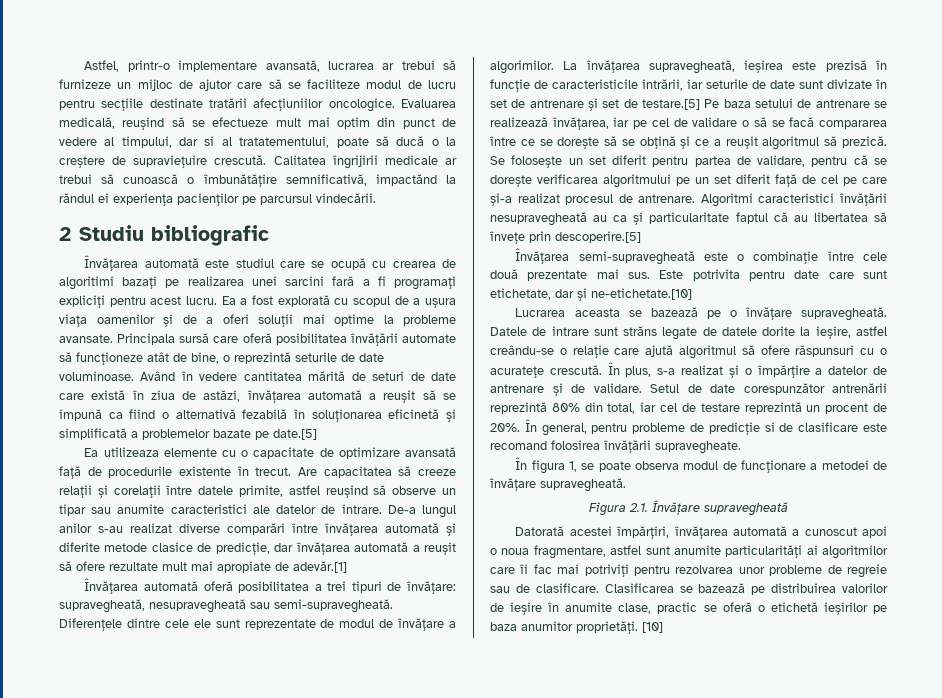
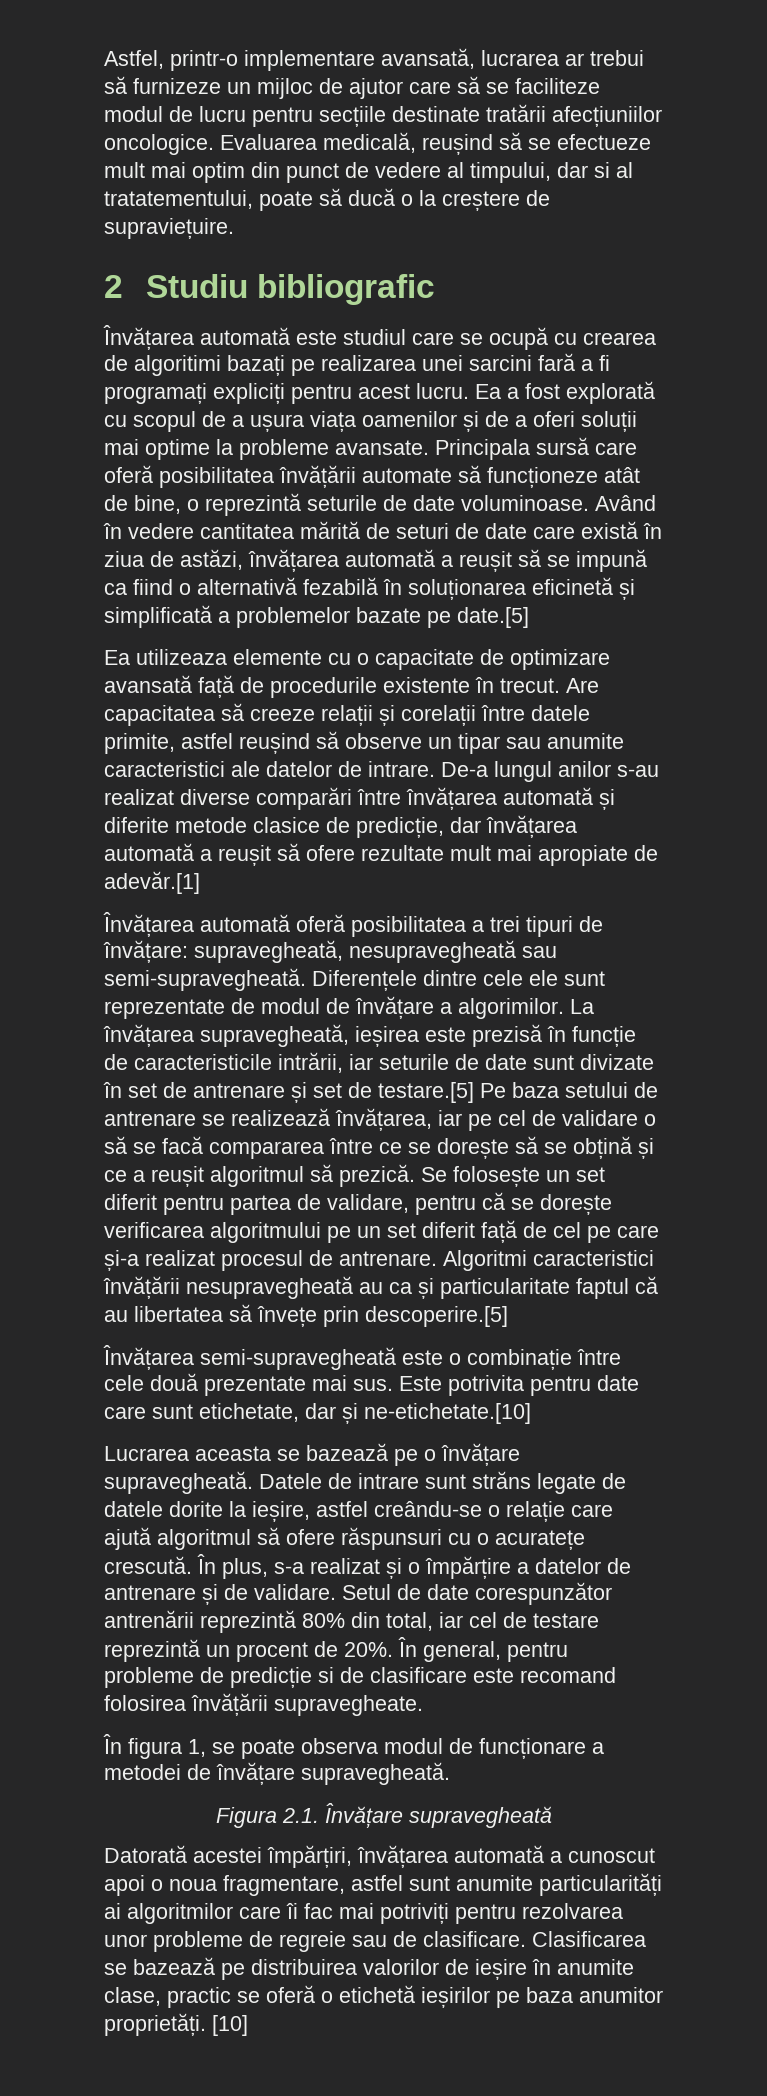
- Evaluarea medicală, reușind să se efectueze mult mai optim din punct de vedere al timpului, dar si al tratatementului, poate să ducă o la creștere de supraviețuire crescută. Calitatea îngrijirii medicale ar trebui să cunoască o îmbunătățire semnificativă, impactănd la răndul ei experiența pacienților pe parcursul vindecării.
+ Evaluarea medicală, reușind să se efectueze mult mai optim din punct de vedere al timpului, dar si al tratatementului, poate să ducă o la creștere de supraviețuire.

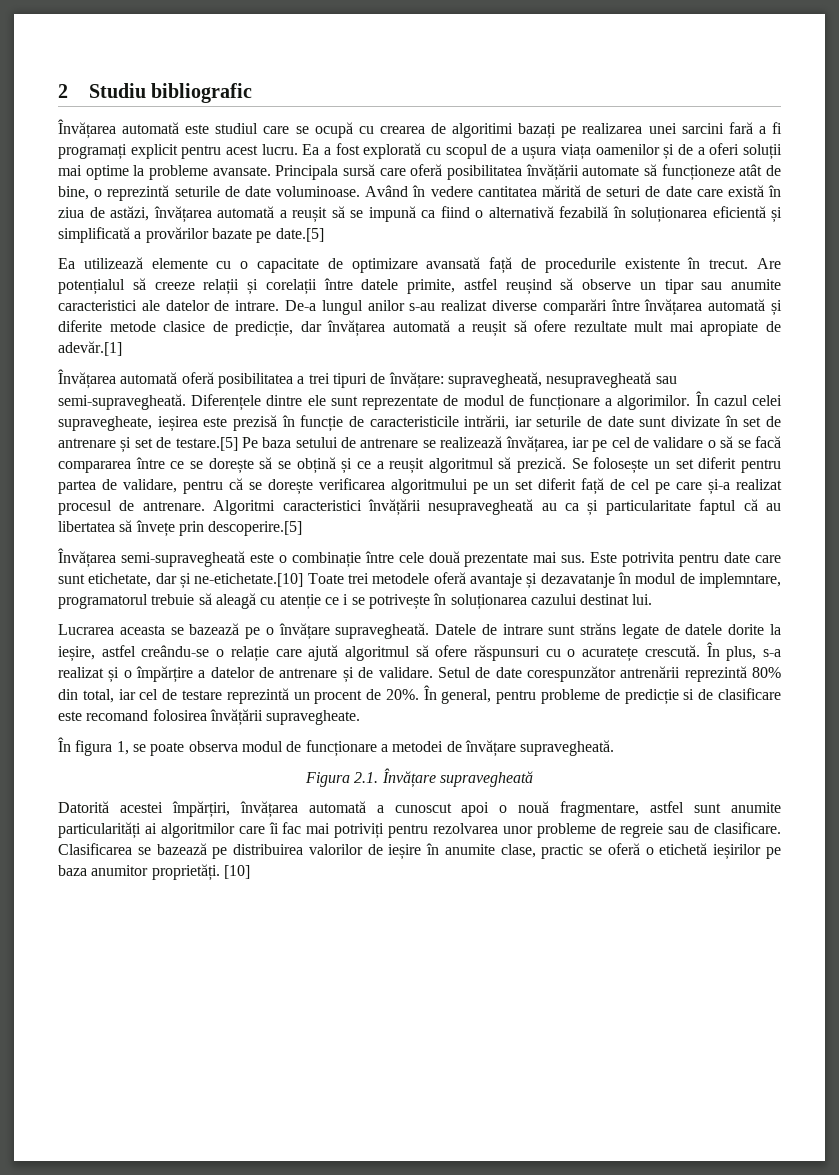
- Astfel, printr-o implementare avansată, lucrarea ar trebui să furnizeze un mijloc de ajutor care să se faciliteze modul de lucru pentru secțiile destinate tratării afecțiuniilor oncologice. Evaluarea medicală, reușind să se efectueze mult mai optim din punct de vedere al timpului, dar si al tratatementului, poate să ducă o la creștere de supraviețuire.
- Învățarea automată este studiul care se ocupă cu crearea de algoritimi bazați pe realizarea unei sarcini fară a fi programați expliciți pentru acest lucru.
+ Învățarea automată este studiul care se ocupă cu crearea de algoritimi bazați pe realizarea unei sarcini fară a fi programați explicit pentru acest lucru.
- Având în vedere cantitatea mărită de seturi de date care există în ziua de astăzi, învățarea automată a reușit să se impună ca fiind o alternativă fezabilă în soluționarea eficinetă și simplificată a problemelor bazate pe date.[5]
+ Având în vedere cantitatea mărită de seturi de date care există în ziua de astăzi, învățarea automată a reușit să se impună ca fiind o alternativă fezabilă în soluționarea eficientă și simplificată a provărilor bazate pe date.[5]
- Ea utilizeaza elemente cu o capacitate de optimizare avansată față de procedurile existente în trecut.
+ Ea utilizează elemente cu o capacitate de optimizare avansată față de procedurile existente în trecut.
- Are capacitatea să creeze relații și corelații între datele primite, astfel reușind să observe un tipar sau anumite caracteristici ale datelor de intrare.
+ Are potențialul să creeze relații și corelații între datele primite, astfel reușind să observe un tipar sau anumite caracteristici ale datelor de intrare.
- Diferențele dintre cele ele sunt reprezentate de modul de învățare a algorimilor.
+ Diferențele dintre ele sunt reprezentate de modul de funcționare a algorimilor.
- La învățarea supravegheată, ieșirea este prezisă în funcție de caracteristicile intrării, iar seturile de date sunt divizate în set de antrenare și set de testare.[5] Pe baza setului de antrenare se realizează învățarea, iar pe cel de validare o să se facă compararea între ce se dorește să se obțină și ce a reușit algoritmul să prezică.
+ În cazul celei supravegheate, ieșirea este prezisă în funcție de caracteristicile intrării, iar seturile de date sunt divizate în set de antrenare și set de testare.[5] Pe baza setului de antrenare se realizează învățarea, iar pe cel de validare o să se facă compararea între ce se dorește să se obțină și ce a reușit algoritmul să prezică.
- Este potrivita pentru date care sunt etichetate, dar și ne-etichetate.[10]
+ Este potrivita pentru date care sunt etichetate, dar și ne-etichetate.[10] Toate trei metodele oferă avantaje și dezavatanje în modul de implemntare, programatorul trebuie să aleagă cu atenție ce i se potrivește în soluționarea cazului destinat lui.
- Datorată acestei împărțiri, învățarea automată a cunoscut apoi o noua fragmentare, astfel sunt anumite particularități ai algoritmilor care îi fac mai potriviți pentru rezolvarea unor probleme de regreie sau de clasificare.
+ Datorită acestei împărțiri, învățarea automată a cunoscut apoi o nouă fragmentare, astfel sunt anumite particularități ai algoritmilor care îi fac mai potriviți pentru rezolvarea unor probleme de regreie sau de clasificare.

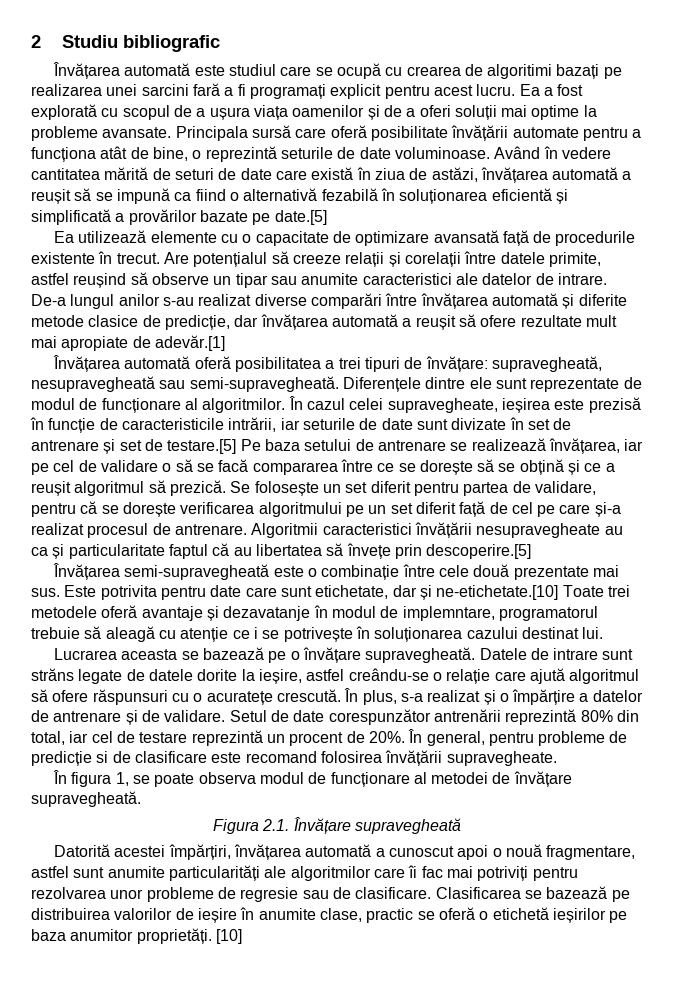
- Principala sursă care oferă posibilitatea învățării automate să funcționeze atât de bine, o reprezintă seturile de date voluminoase.
+ Principala sursă care oferă posibilitate învățării automate pentru a funcționa atât de bine, o reprezintă seturile de date voluminoase.
- Diferențele dintre ele sunt reprezentate de modul de funcționare a algorimilor.
+ Diferențele dintre ele sunt reprezentate de modul de funcționare al algoritmilor.
- Algoritmi caracteristici învățării nesupravegheată au ca și particularitate faptul că au libertatea să învețe prin descoperire.[5]
+ Algoritmii caracteristici învățării nesupravegheate au ca și particularitate faptul că au libertatea să învețe prin descoperire.[5]
- În figura 1, se poate observa modul de funcționare a metodei de învățare supravegheată.
+ În figura 1, se poate observa modul de funcționare al metodei de învățare supravegheată.
- Datorită acestei împărțiri, învățarea automată a cunoscut apoi o nouă fragmentare, astfel sunt anumite particularități ai algoritmilor care îi fac mai potriviți pentru rezolvarea unor probleme de regreie sau de clasificare.
+ Datorită acestei împărțiri, învățarea automată a cunoscut apoi o nouă fragmentare, astfel sunt anumite particularități ale algoritmilor care îi fac mai potriviți pentru rezolvarea unor probleme de regresie sau de clasificare.

